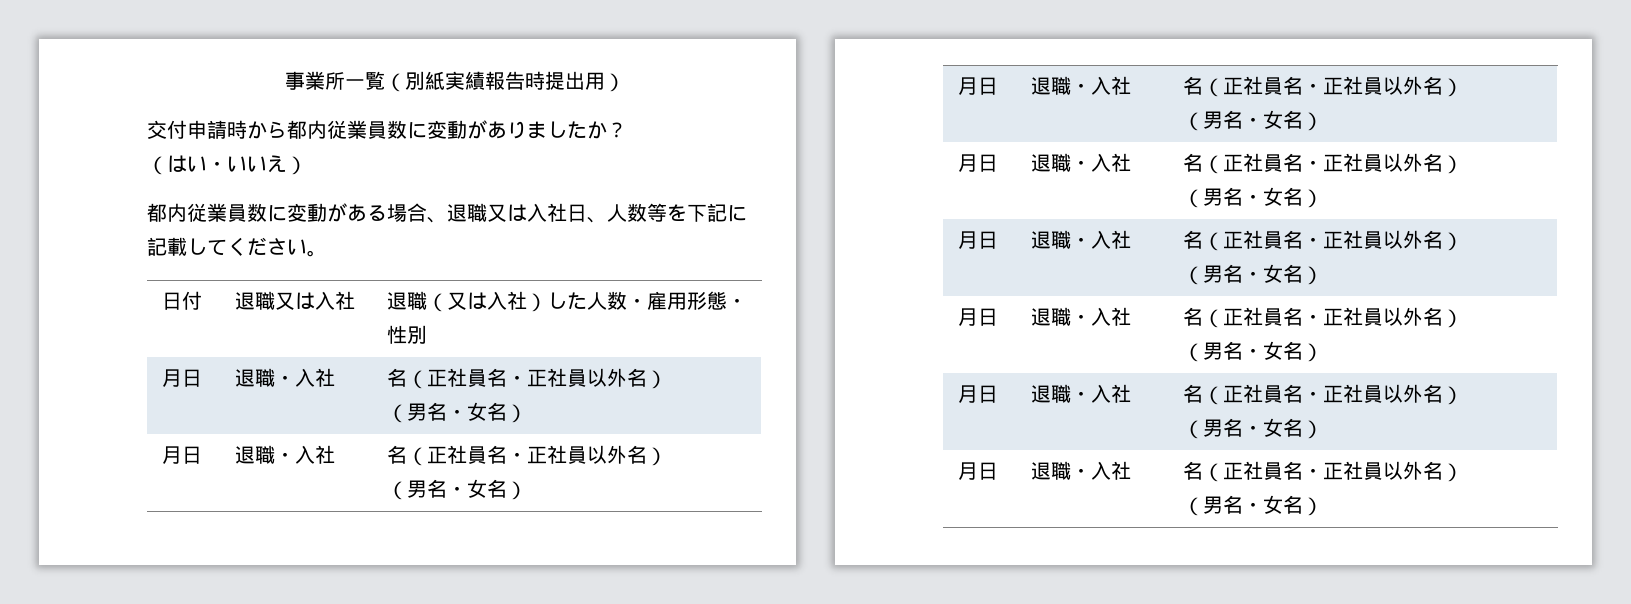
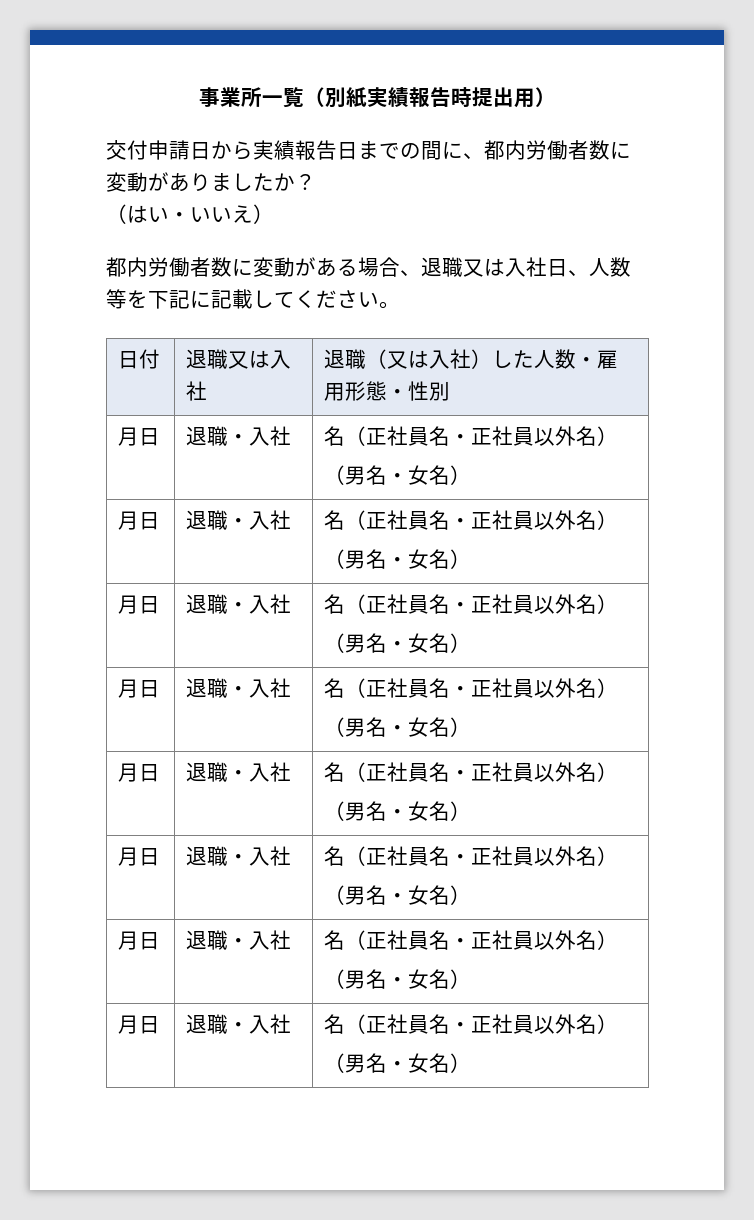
- 交付申請時から都内従業員数に変動がありましたか？
+ 交付申請日から実績報告日までの間に、都内労働者数に変動がありましたか？
- 都内従業員数に変動がある場合、退職又は入社日、人数等を下記に記載してください。
+ 都内労働者数に変動がある場合、退職又は入社日、人数等を下記に記載してください。

